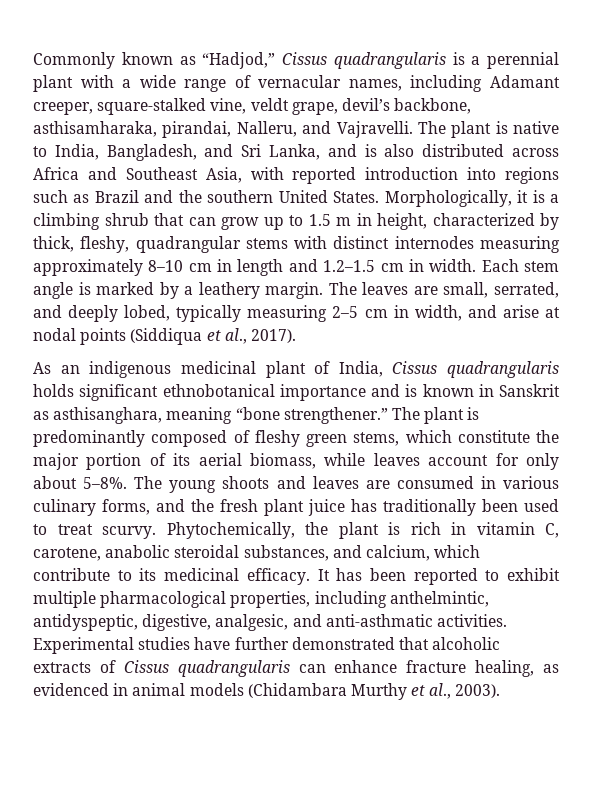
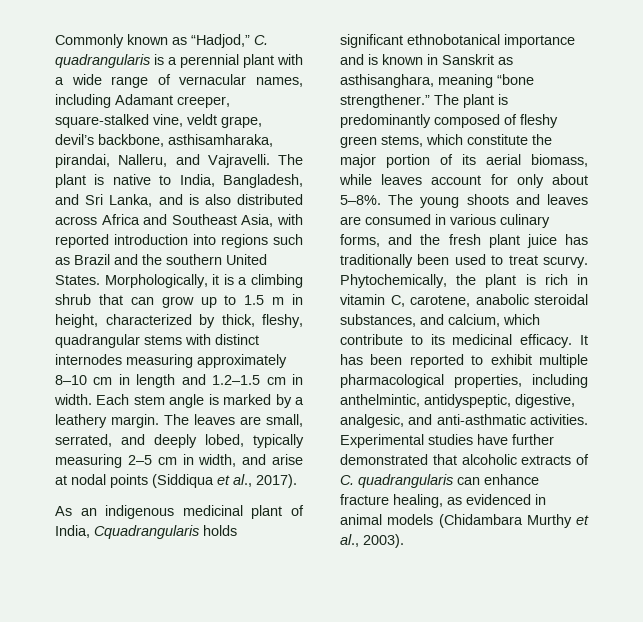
- Commonly known as “Hadjod,” Cissus quadrangularis is a perennial plant with a wide range of vernacular names, including Adamant creeper, square-stalked vine, veldt grape, devil’s backbone, asthisamharaka, pirandai, Nalleru, and Vajravelli.
+ Commonly known as “Hadjod,” C. quadrangularis is a perennial plant with a wide range of vernacular names, including Adamant creeper, square-stalked vine, veldt grape, devil’s backbone, asthisamharaka, pirandai, Nalleru, and Vajravelli.
- As an indigenous medicinal plant of India, Cissus quadrangularis holds significant ethnobotanical importance and is known in Sanskrit as asthisanghara, meaning “bone strengthener.”
+ As an indigenous medicinal plant of India, Cquadrangularis holds significant ethnobotanical importance and is known in Sanskrit as asthisanghara, meaning “bone strengthener.”
- Experimental studies have further demonstrated that alcoholic extracts of Cissus quadrangularis can enhance fracture healing, as evidenced in animal models (Chidambara Murthy et al., 2003).
+ Experimental studies have further demonstrated that alcoholic extracts of C. quadrangularis can enhance fracture healing, as evidenced in animal models (Chidambara Murthy et al., 2003).

